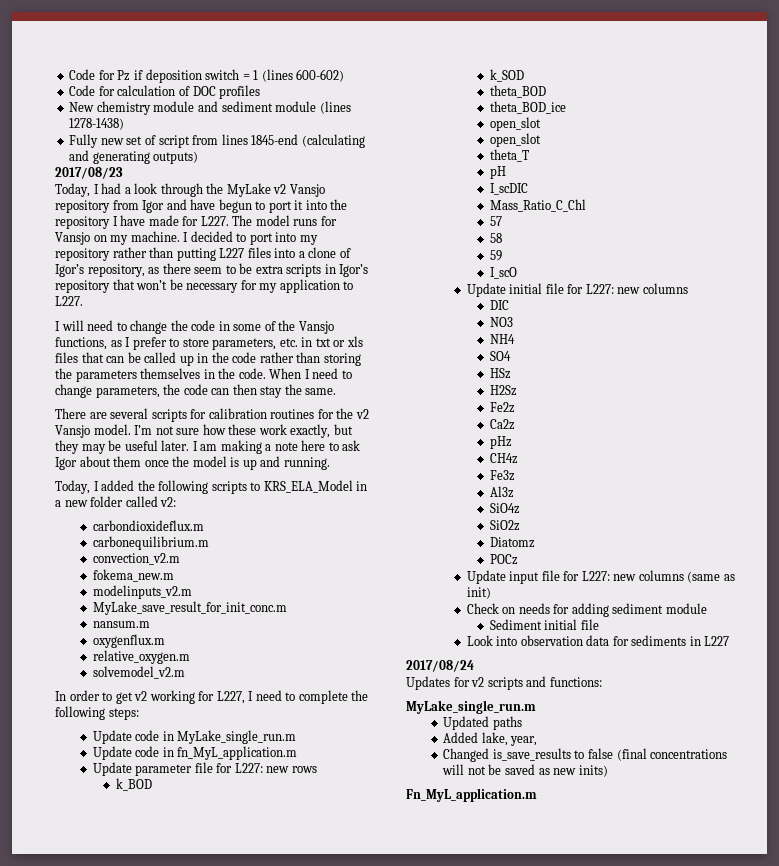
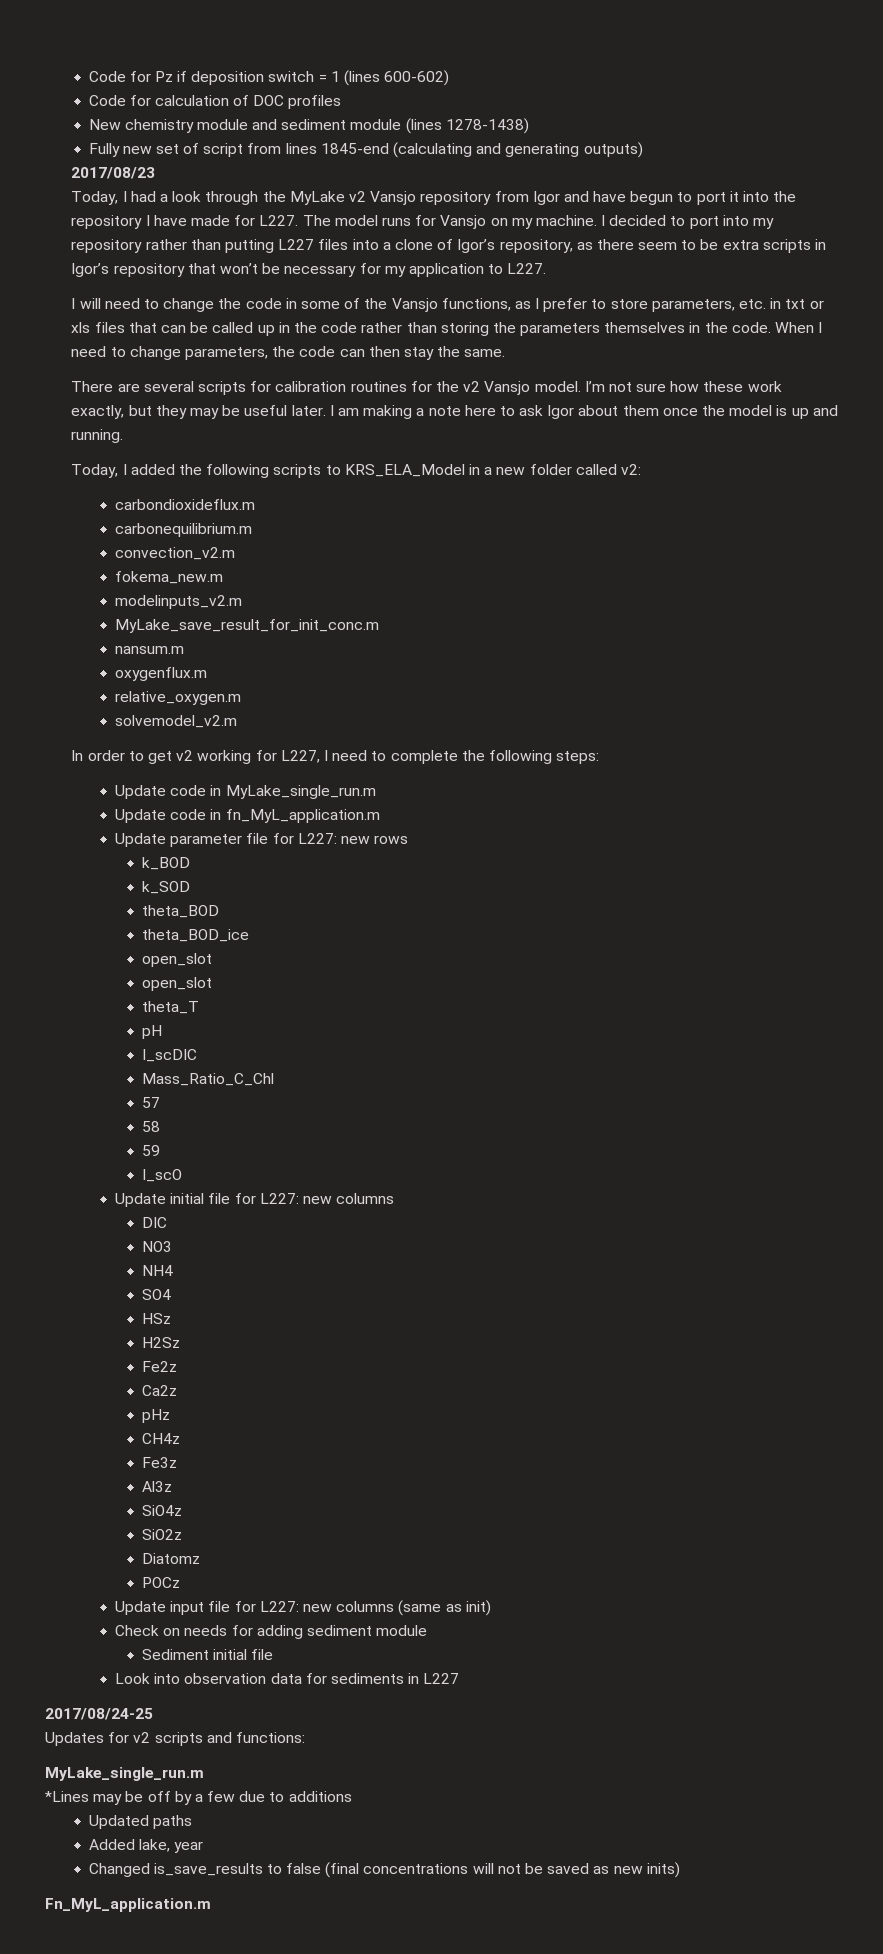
- 2017/08/24
+ 2017/08/24-25
+ *Lines may be off by a few due to additions
- Added lake, year,
+ Added lake, year

